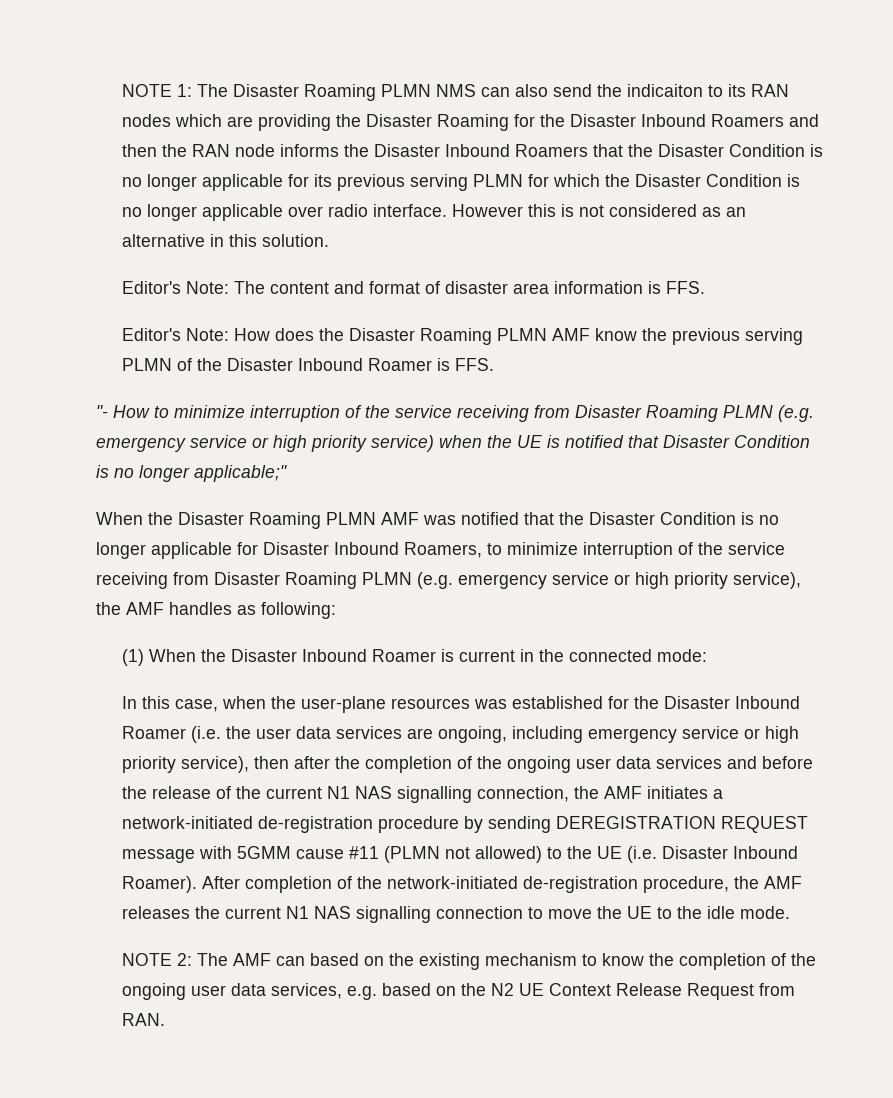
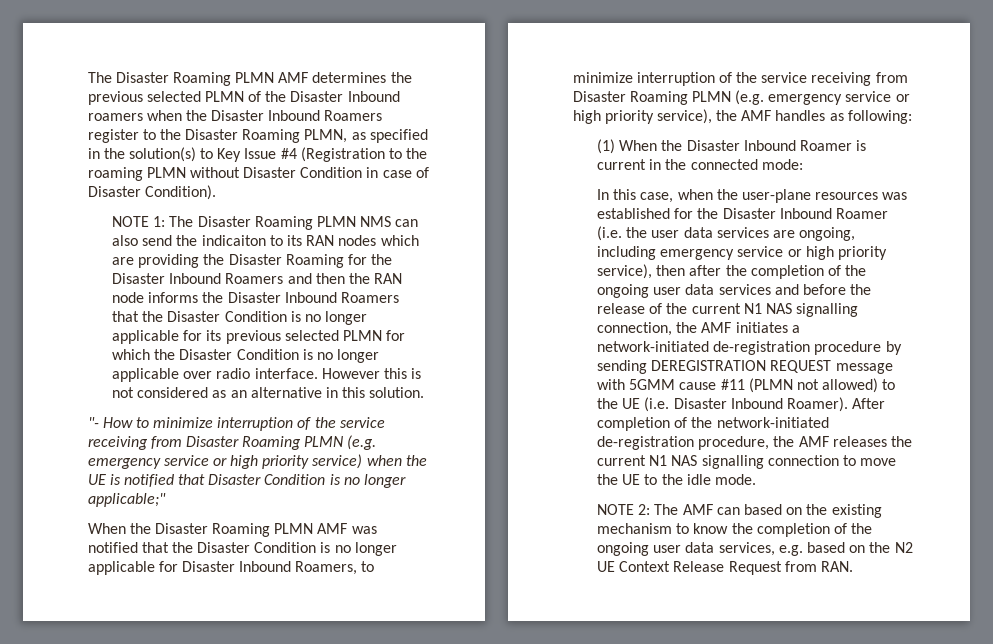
+ The Disaster Roaming PLMN AMF determines the previous selected PLMN of the Disaster Inbound roamers when the Disaster Inbound Roamers register to the Disaster Roaming PLMN, as specified in the solution(s) to Key Issue #4 (Registration to the roaming PLMN without Disaster Condition in case of Disaster Condition).
- The Disaster Roaming PLMN NMS can also send the indicaiton to its RAN nodes which are providing the Disaster Roaming for the Disaster Inbound Roamers and then the RAN node informs the Disaster Inbound Roamers that the Disaster Condition is no longer applicable for its previous serving PLMN for which the Disaster Condition is no longer applicable over radio interface.
+ The Disaster Roaming PLMN NMS can also send the indicaiton to its RAN nodes which are providing the Disaster Roaming for the Disaster Inbound Roamers and then the RAN node informs the Disaster Inbound Roamers that the Disaster Condition is no longer applicable for its previous selected PLMN for which the Disaster Condition is no longer applicable over radio interface.
- Editor's Note: The content and format of disaster area information is FFS.
- Editor's Note: How does the Disaster Roaming PLMN AMF know the previous serving PLMN of the Disaster Inbound Roamer is FFS.

